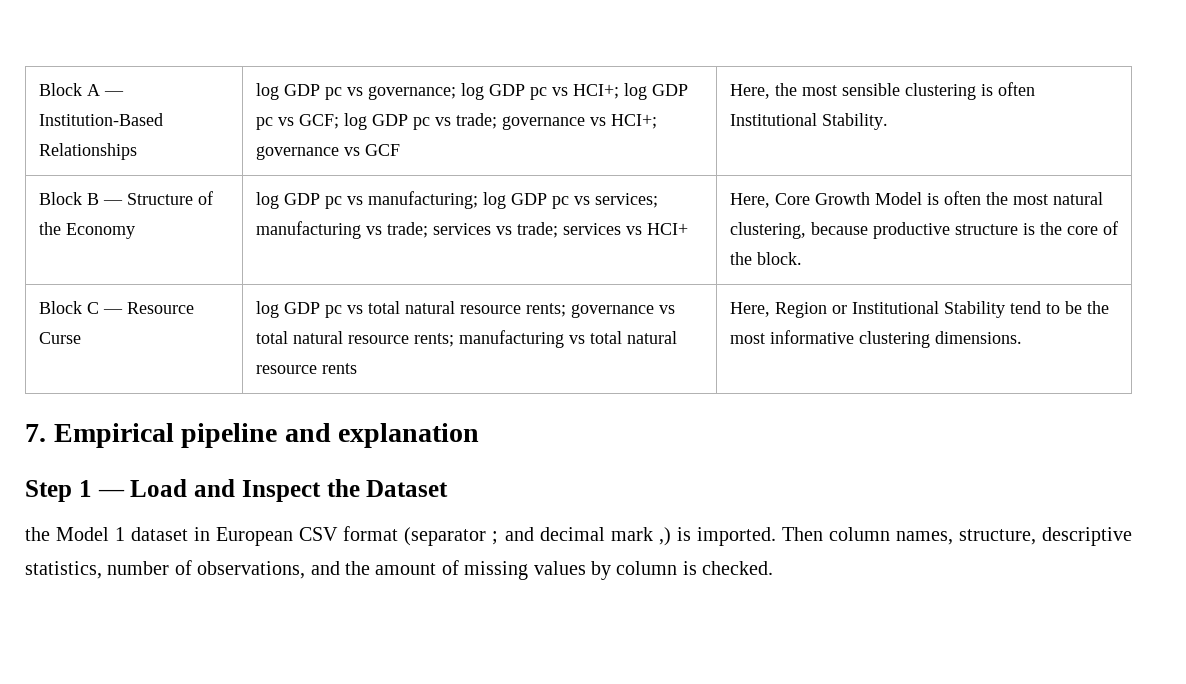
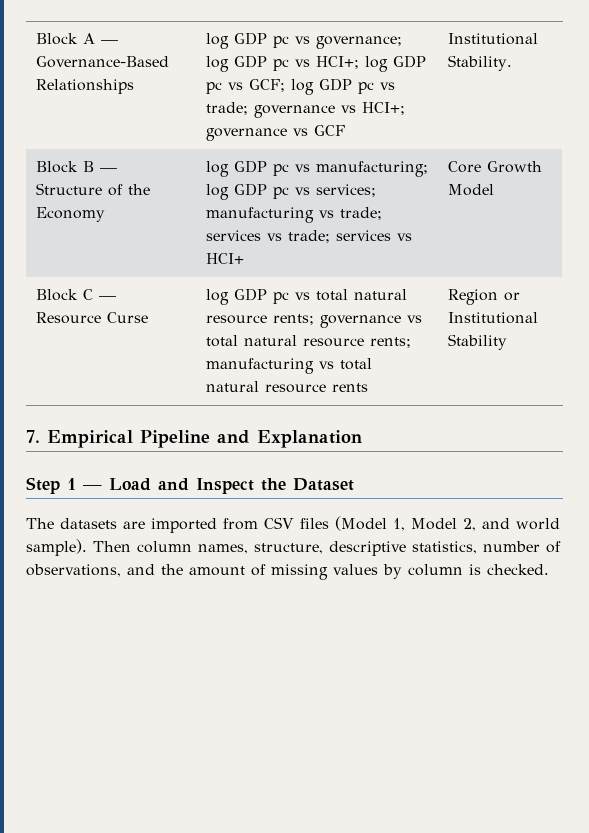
- Block A — Institution-Based Relationships | log GDP pc vs governance; log GDP pc vs HCI+; log GDP pc vs GCF; log GDP pc vs trade; governance vs HCI+; governance vs GCF | Here, the most sensible clustering is often Institutional Stability.
+ Block A — Governance-Based Relationships | log GDP pc vs governance; log GDP pc vs HCI+; log GDP pc vs GCF; log GDP pc vs trade; governance vs HCI+; governance vs GCF | Institutional Stability.
- Here, Core Growth Model is often the most natural clustering, because productive structure is the core of the block.
+ Core Growth Model
- Block C — Resource Curse | log GDP pc vs total natural resource rents; governance vs total natural resource rents; manufacturing vs total natural resource rents | Here, Region or Institutional Stability tend to be the most informative clustering dimensions.
+ Block C — Resource Curse | log GDP pc vs total natural resource rents; governance vs total natural resource rents; manufacturing vs total natural resource rents | Region or Institutional Stability
- 7. Empirical pipeline and explanation
+ 7. Empirical Pipeline and Explanation
- the Model 1 dataset in European CSV format (separator ; and decimal mark ,) is imported.
+ The datasets are imported from CSV files (Model 1, Model 2, and world sample).

